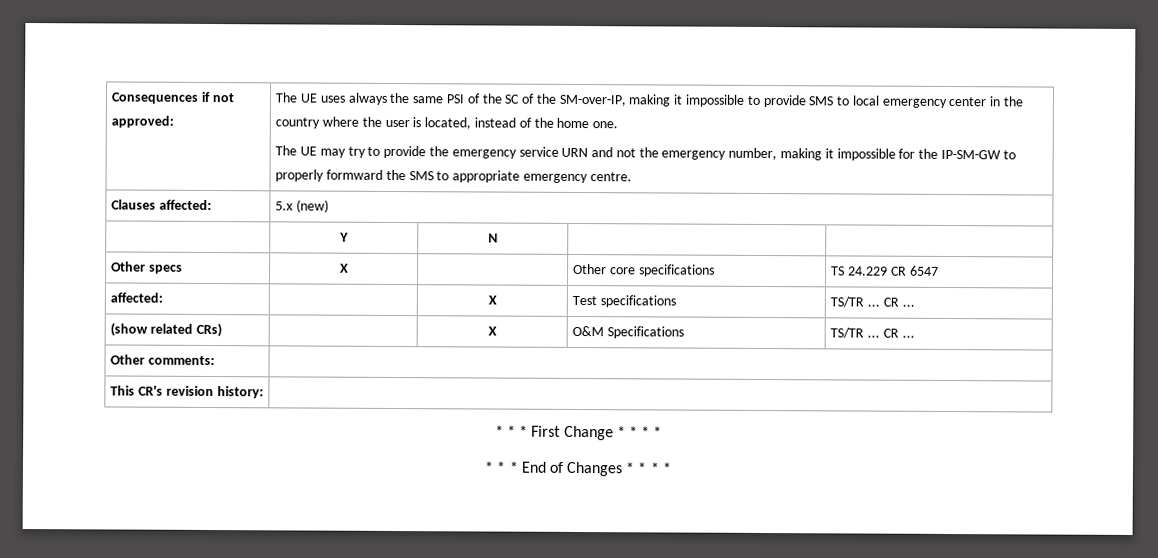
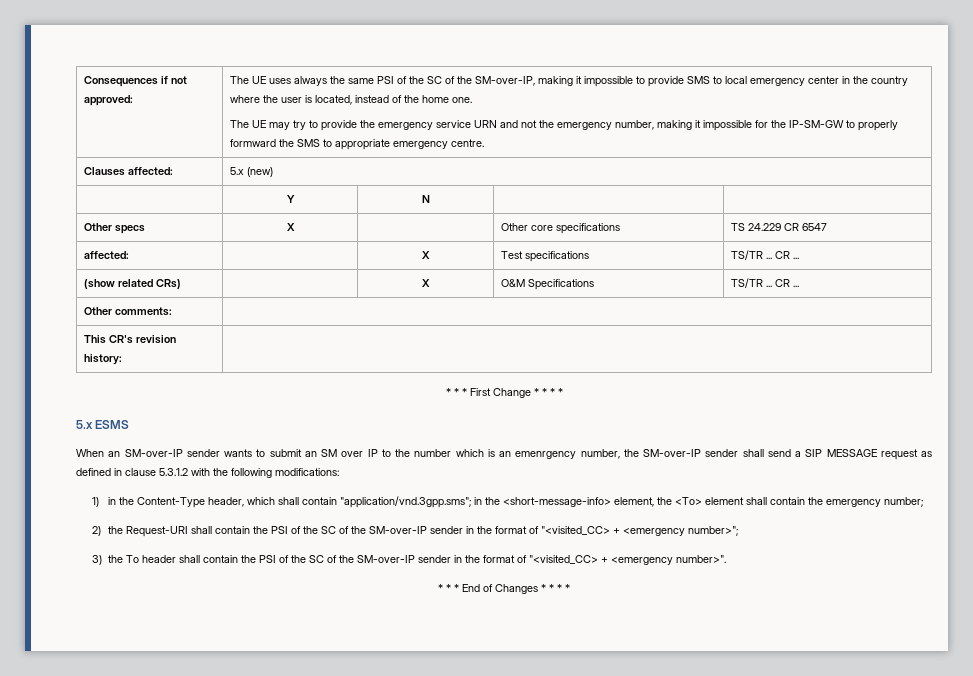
+ 5.x ESMS
+ When an SM-over-IP sender wants to submit an SM over IP to the number which is an emenrgency number, the SM-over-IP sender shall send a SIP MESSAGE request as defined in clause 5.3.1.2 with the following modifications:
+ 1) in the Content-Type header, which shall contain "application/vnd.3gpp.sms"; in the <short-message-info> element, the <To> element shall contain the emergency number;
+ 2) the Request-URI shall contain the PSI of the SC of the SM-over-IP sender in the format of "<visited_CC> + <emergency number>";
+ 3) the To header shall contain the PSI of the SC of the SM-over-IP sender in the format of "<visited_CC> + <emergency number>".

